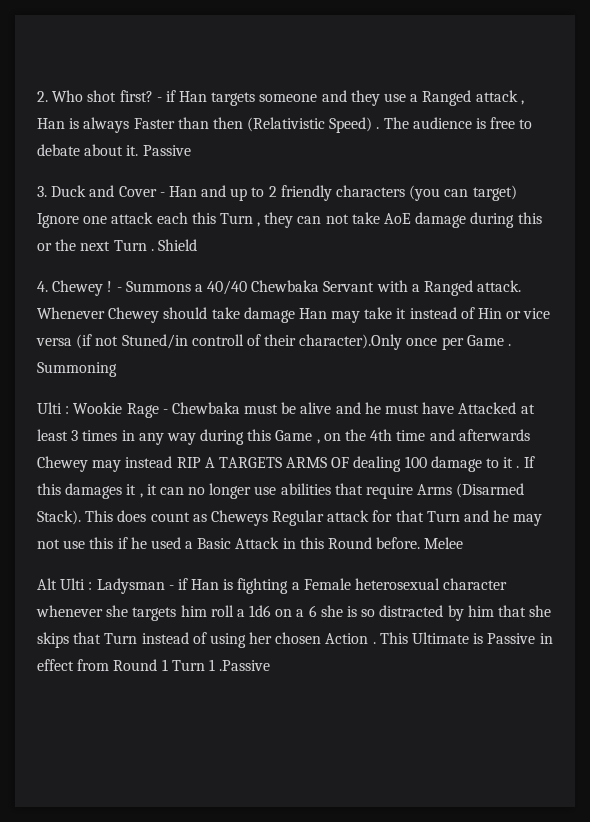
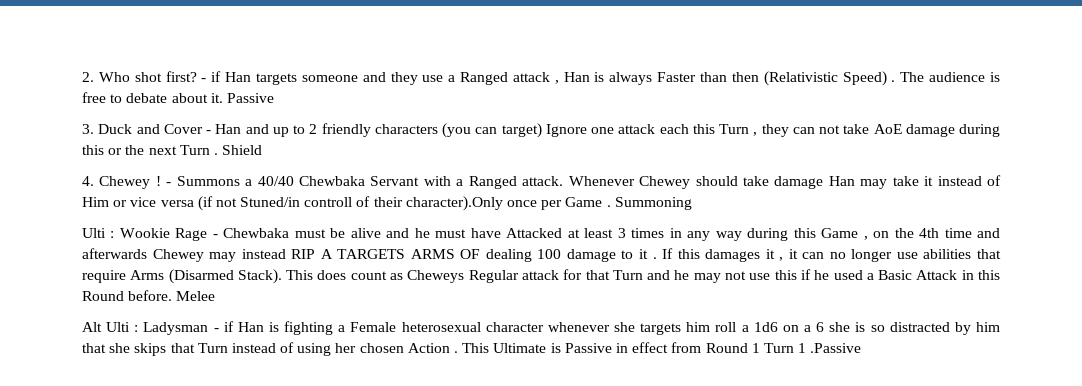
- Whenever Chewey should take damage Han may take it instead of Hin or vice versa (if not Stuned/in controll of their character).Only once per Game .
+ Whenever Chewey should take damage Han may take it instead of Him or vice versa (if not Stuned/in controll of their character).Only once per Game .

